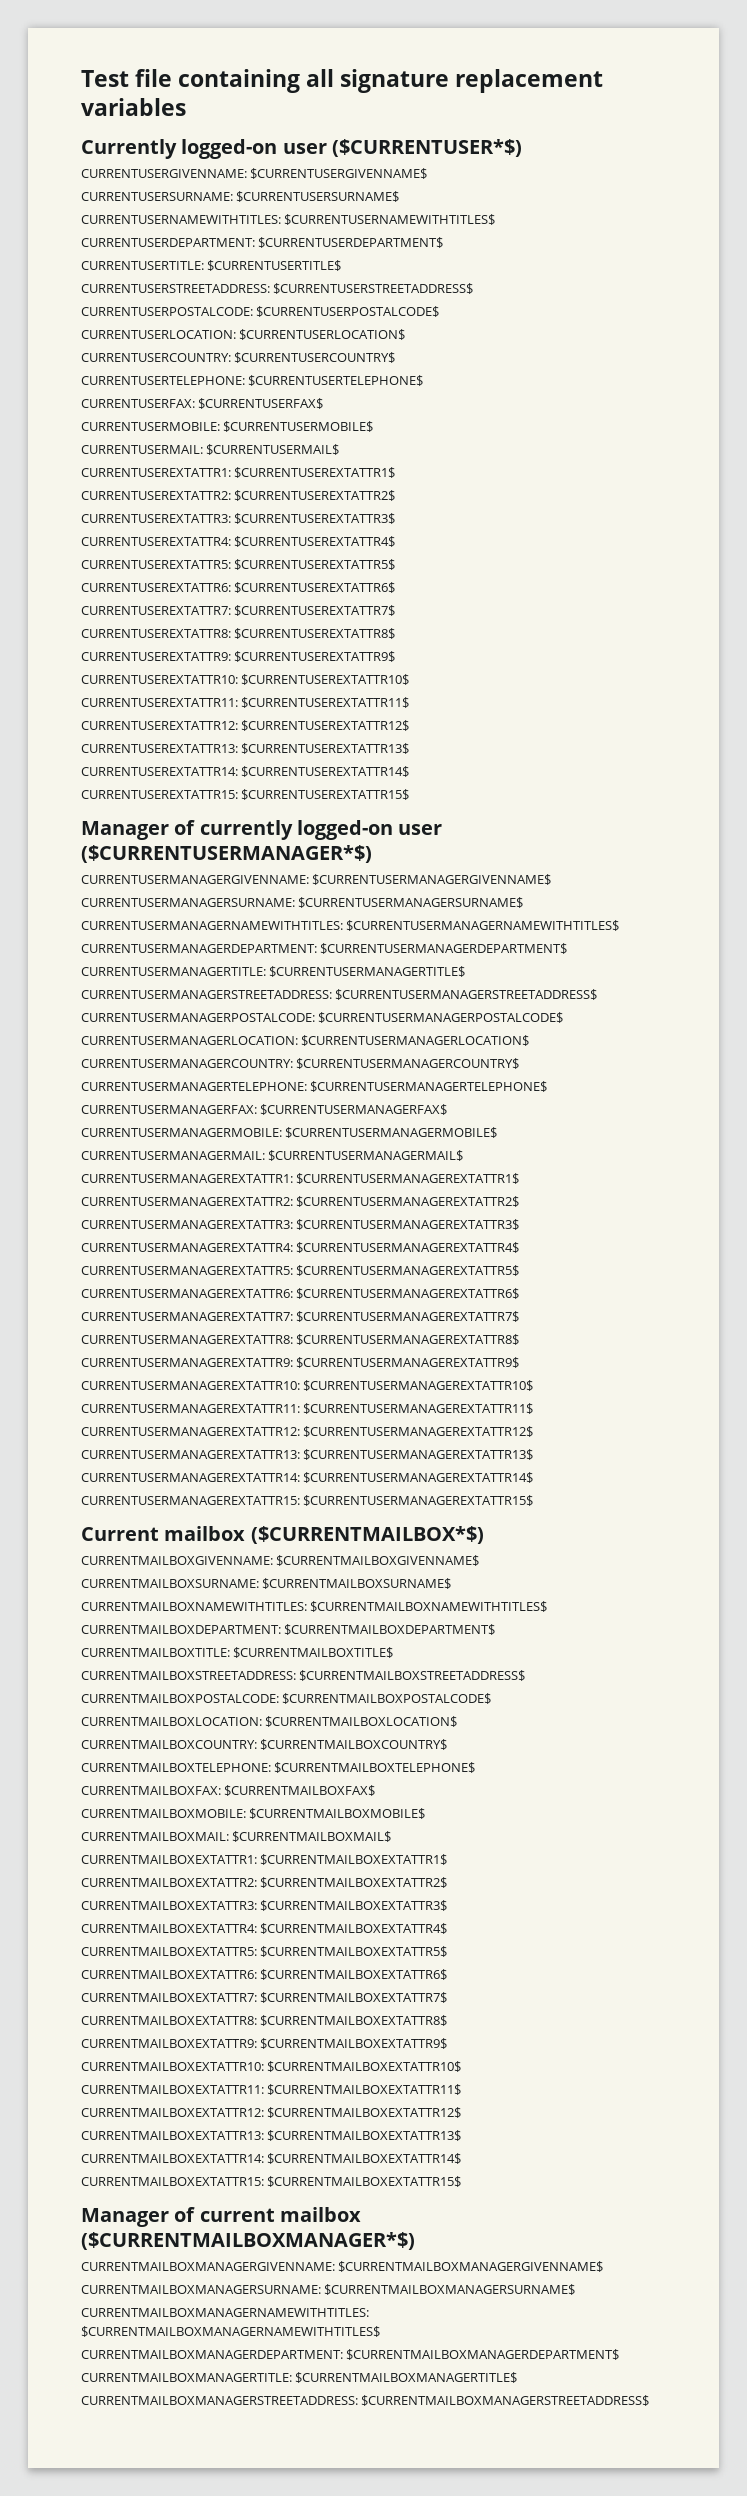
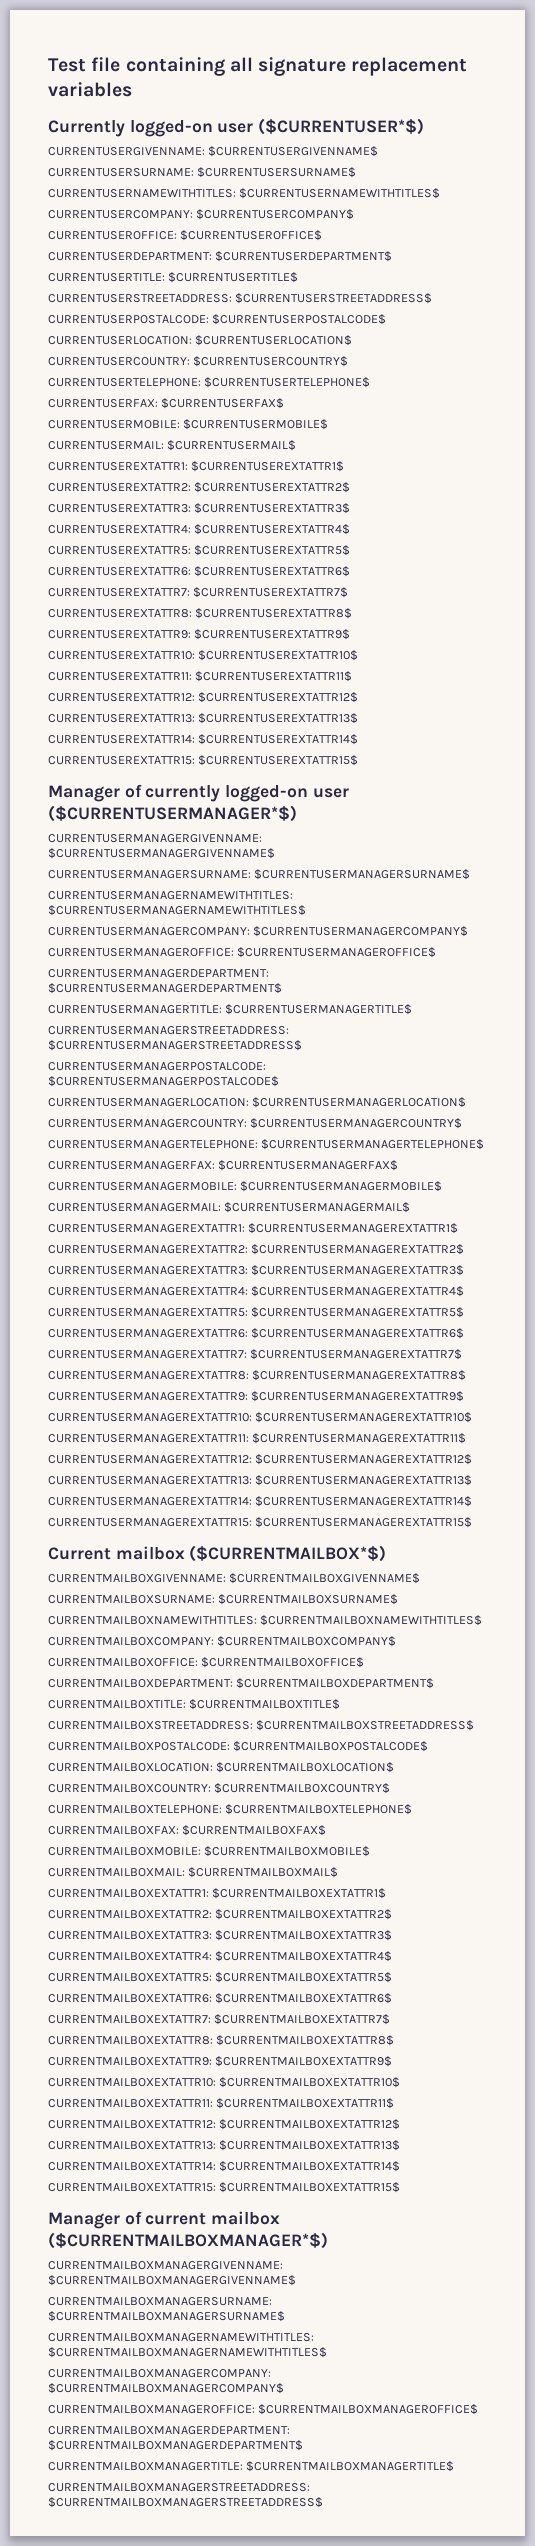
+ CURRENTUSERCOMPANY: $CURRENTUSERCOMPANY$
+ CURRENTUSEROFFICE: $CURRENTUSEROFFICE$
+ CURRENTUSERMANAGERCOMPANY: $CURRENTUSERMANAGERCOMPANY$
+ CURRENTUSERMANAGEROFFICE: $CURRENTUSERMANAGEROFFICE$
+ CURRENTMAILBOXCOMPANY: $CURRENTMAILBOXCOMPANY$
+ CURRENTMAILBOXOFFICE: $CURRENTMAILBOXOFFICE$
+ CURRENTMAILBOXMANAGERCOMPANY: $CURRENTMAILBOXMANAGERCOMPANY$
+ CURRENTMAILBOXMANAGEROFFICE: $CURRENTMAILBOXMANAGEROFFICE$

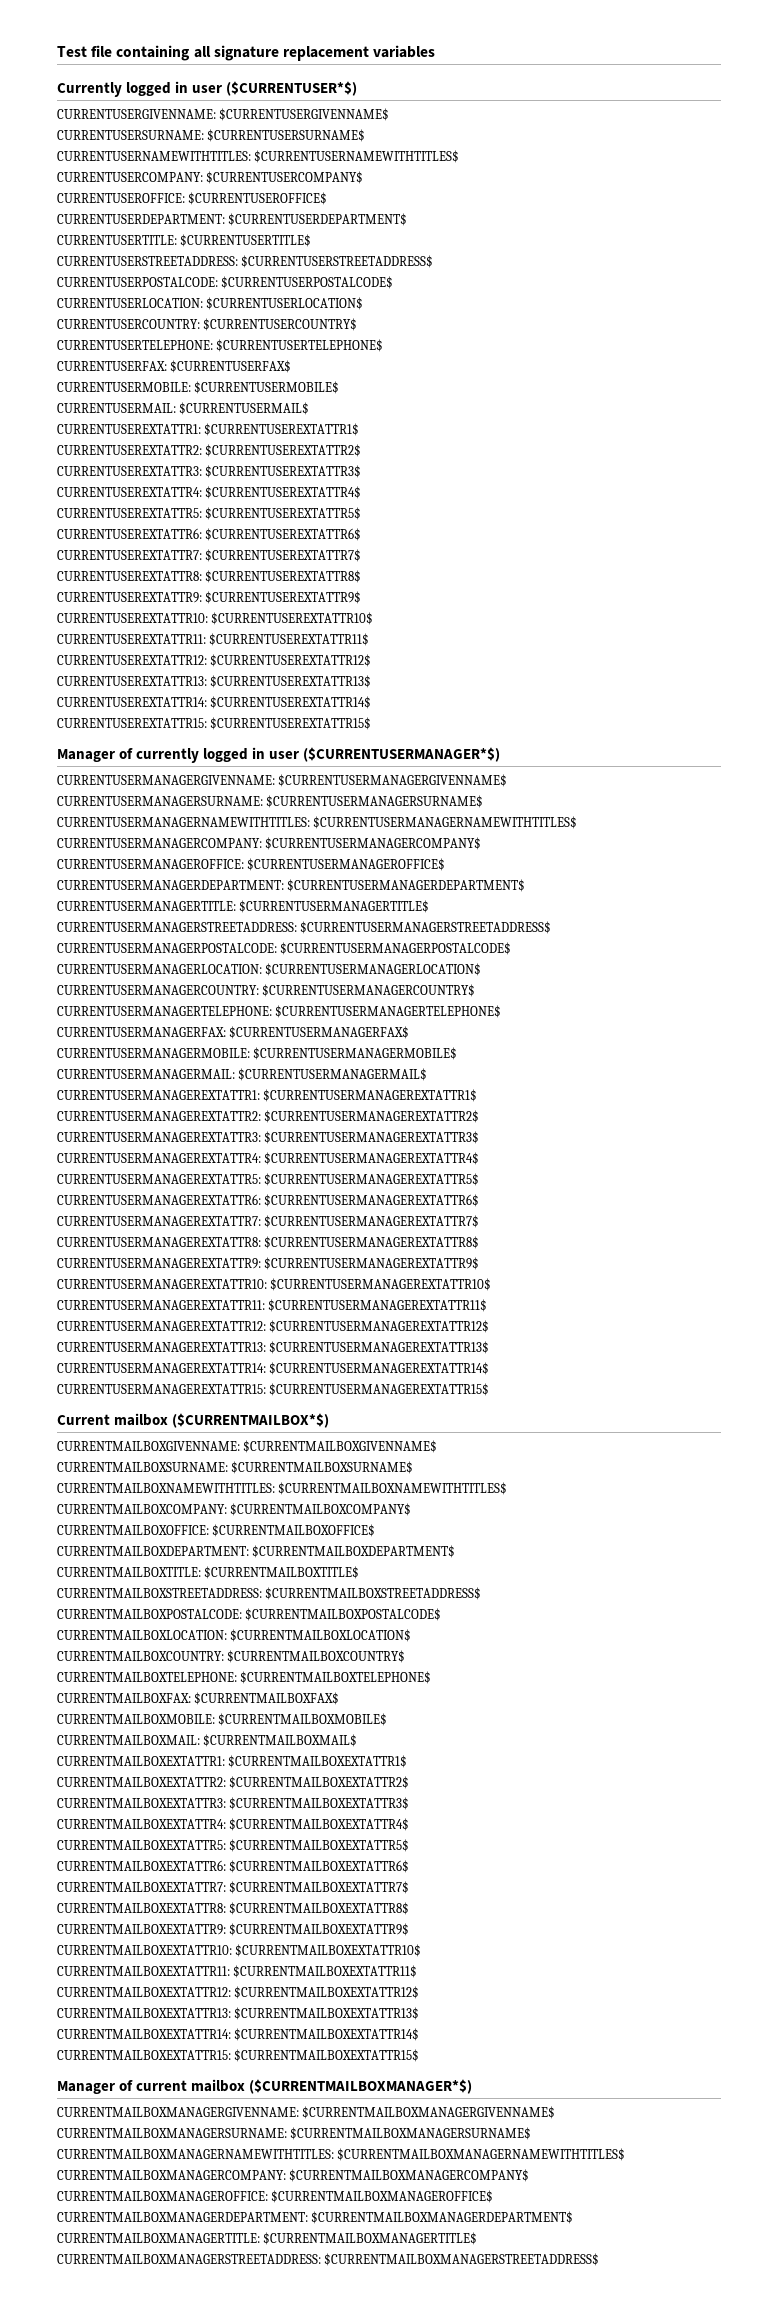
- Currently logged-on user ($CURRENTUSER*$)
+ Currently logged in user ($CURRENTUSER*$)
- Manager of currently logged-on user ($CURRENTUSERMANAGER*$)
+ Manager of currently logged in user ($CURRENTUSERMANAGER*$)

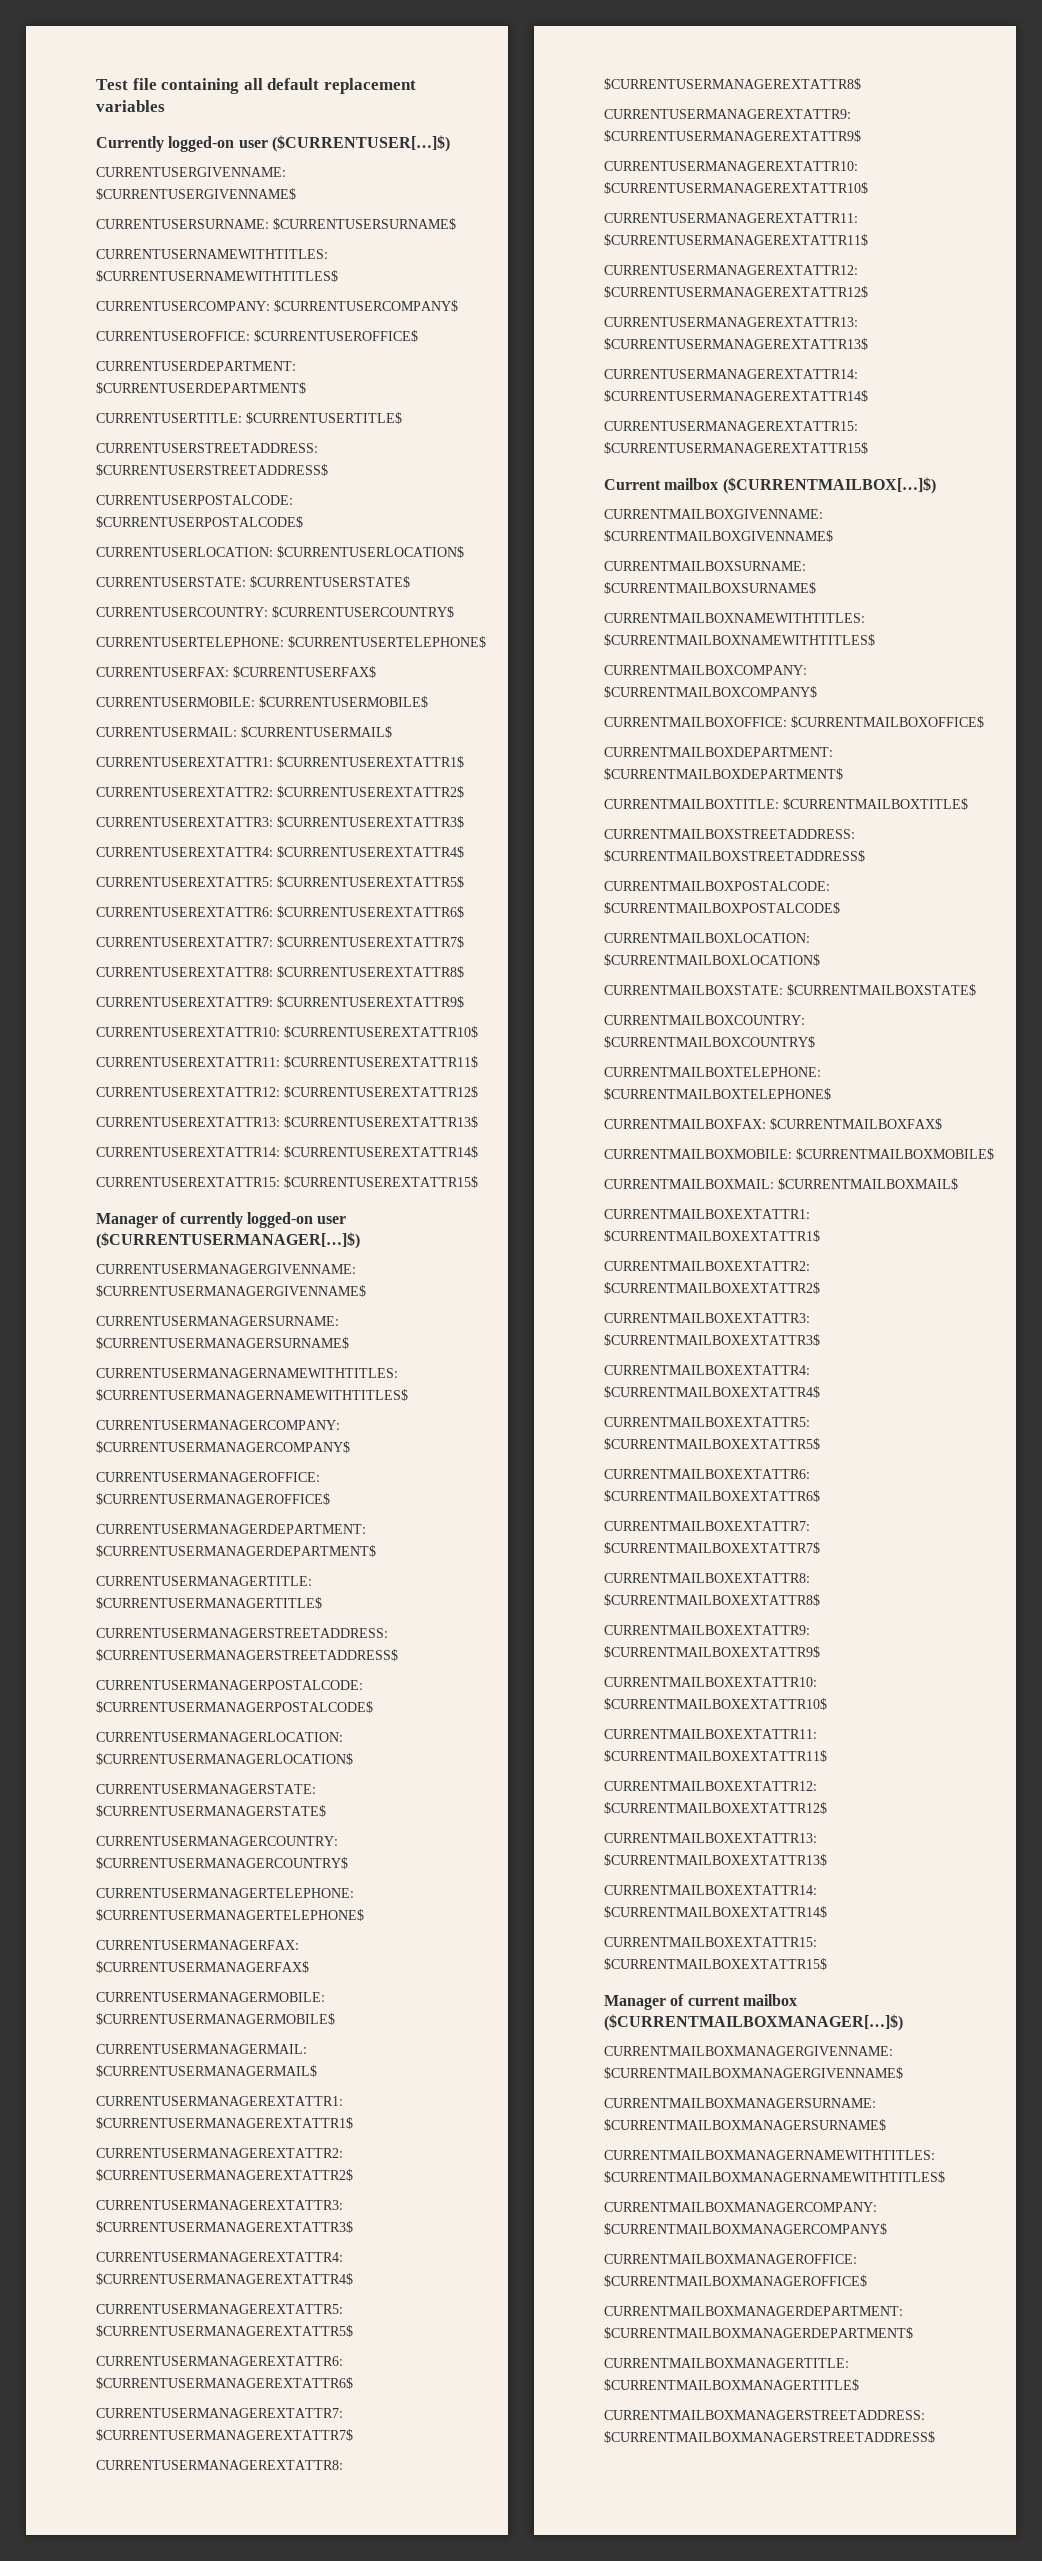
- Test file containing all signature replacement variables
+ Test file containing all default replacement variables
- Currently logged in user ($CURRENTUSER*$)
+ Currently logged-on user ($CURRENTUSER[…]$)
+ CURRENTUSERSTATE: $CURRENTUSERSTATE$
- Manager of currently logged in user ($CURRENTUSERMANAGER*$)
+ Manager of currently logged-on user ($CURRENTUSERMANAGER[…]$)
+ CURRENTUSERMANAGERSTATE: $CURRENTUSERMANAGERSTATE$
- Current mailbox ($CURRENTMAILBOX*$)
+ Current mailbox ($CURRENTMAILBOX[…]$)
+ CURRENTMAILBOXSTATE: $CURRENTMAILBOXSTATE$
- Manager of current mailbox ($CURRENTMAILBOXMANAGER*$)
+ Manager of current mailbox ($CURRENTMAILBOXMANAGER[…]$)

